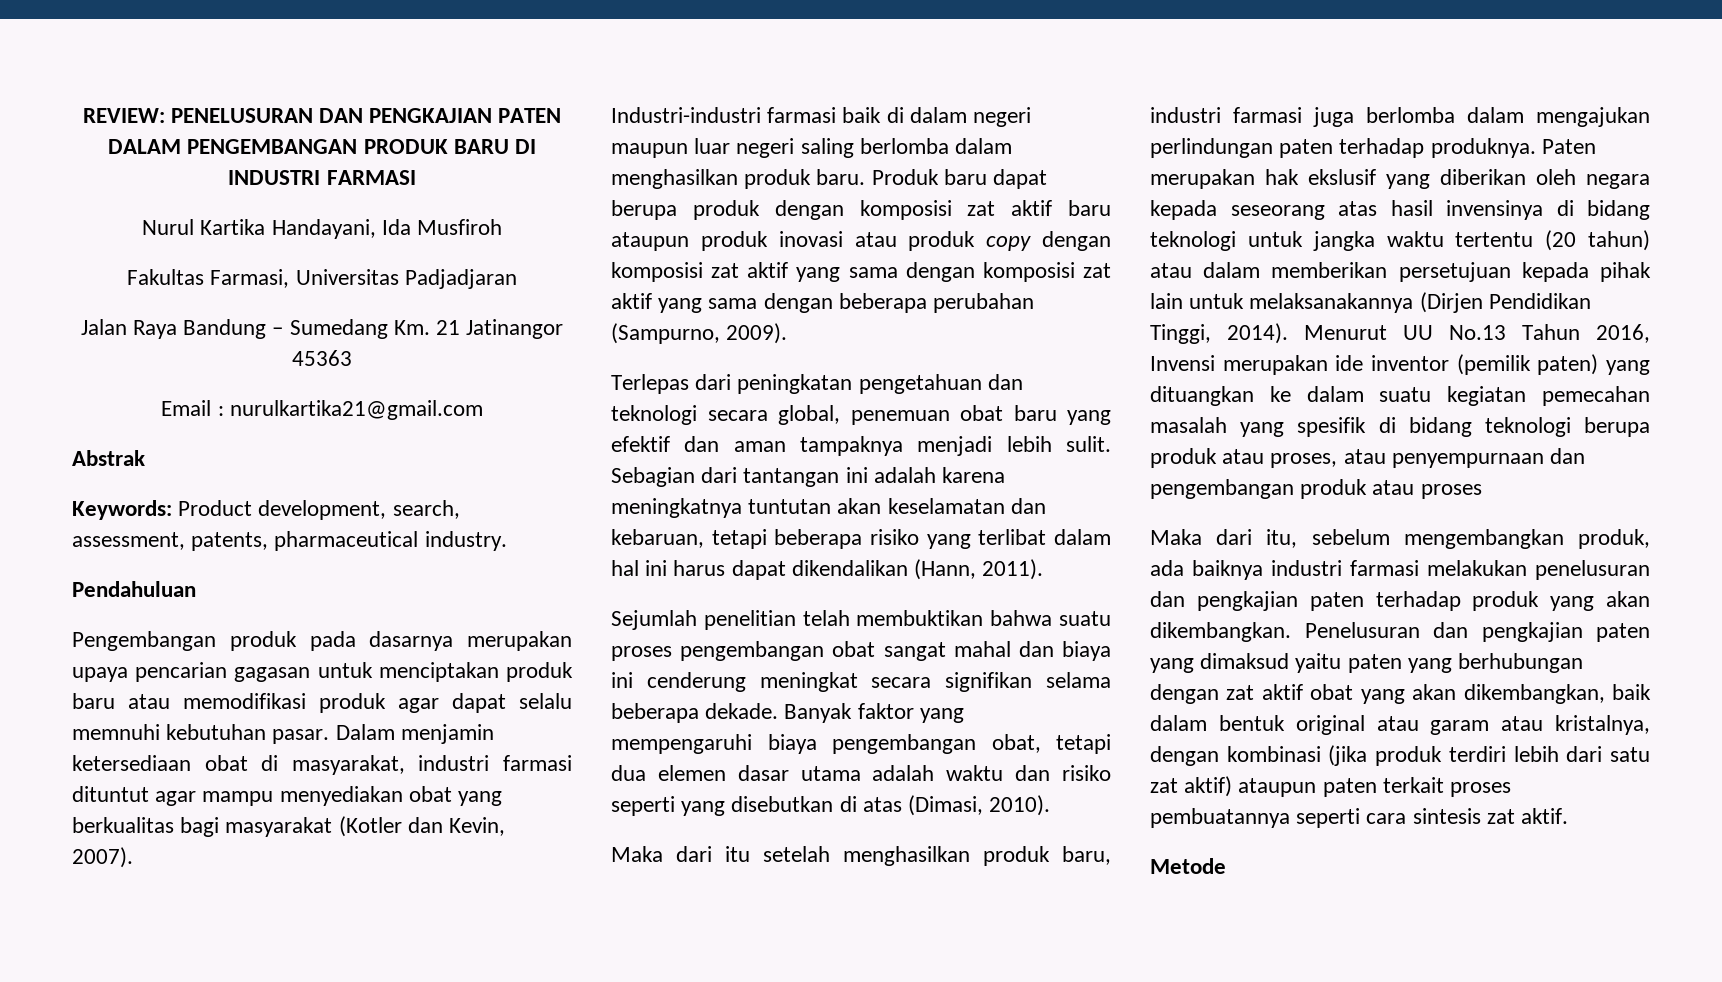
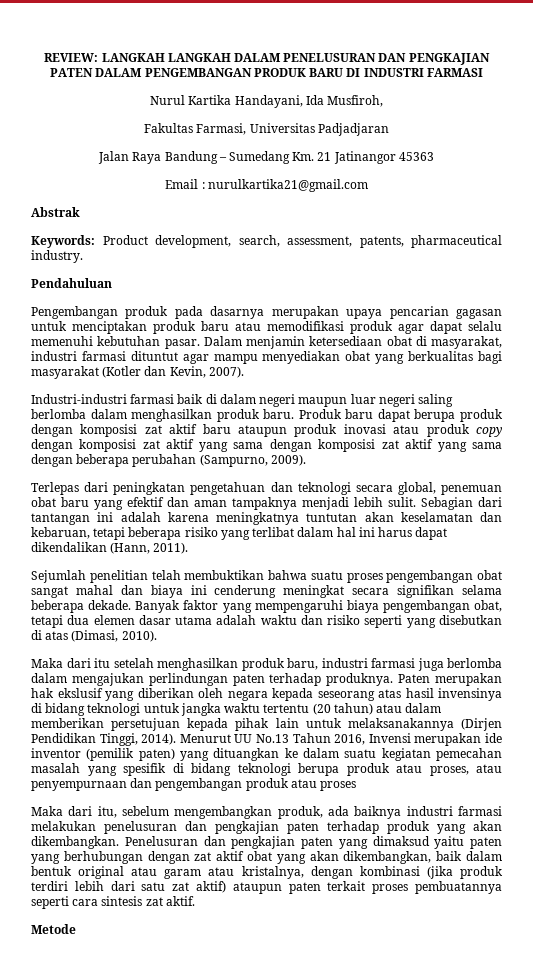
- REVIEW: PENELUSURAN DAN PENGKAJIAN PATEN DALAM PENGEMBANGAN PRODUK BARU DI INDUSTRI FARMASI
+ REVIEW: LANGKAH LANGKAH DALAM PENELUSURAN DAN PENGKAJIAN PATEN DALAM PENGEMBANGAN PRODUK BARU DI INDUSTRI FARMASI
- Nurul Kartika Handayani, Ida Musfiroh
+ Nurul Kartika Handayani, Ida Musfiroh,
- Pengembangan produk pada dasarnya merupakan upaya pencarian gagasan untuk menciptakan produk baru atau memodifikasi produk agar dapat selalu memnuhi kebutuhan pasar.
+ Pengembangan produk pada dasarnya merupakan upaya pencarian gagasan untuk menciptakan produk baru atau memodifikasi produk agar dapat selalu memenuhi kebutuhan pasar.

